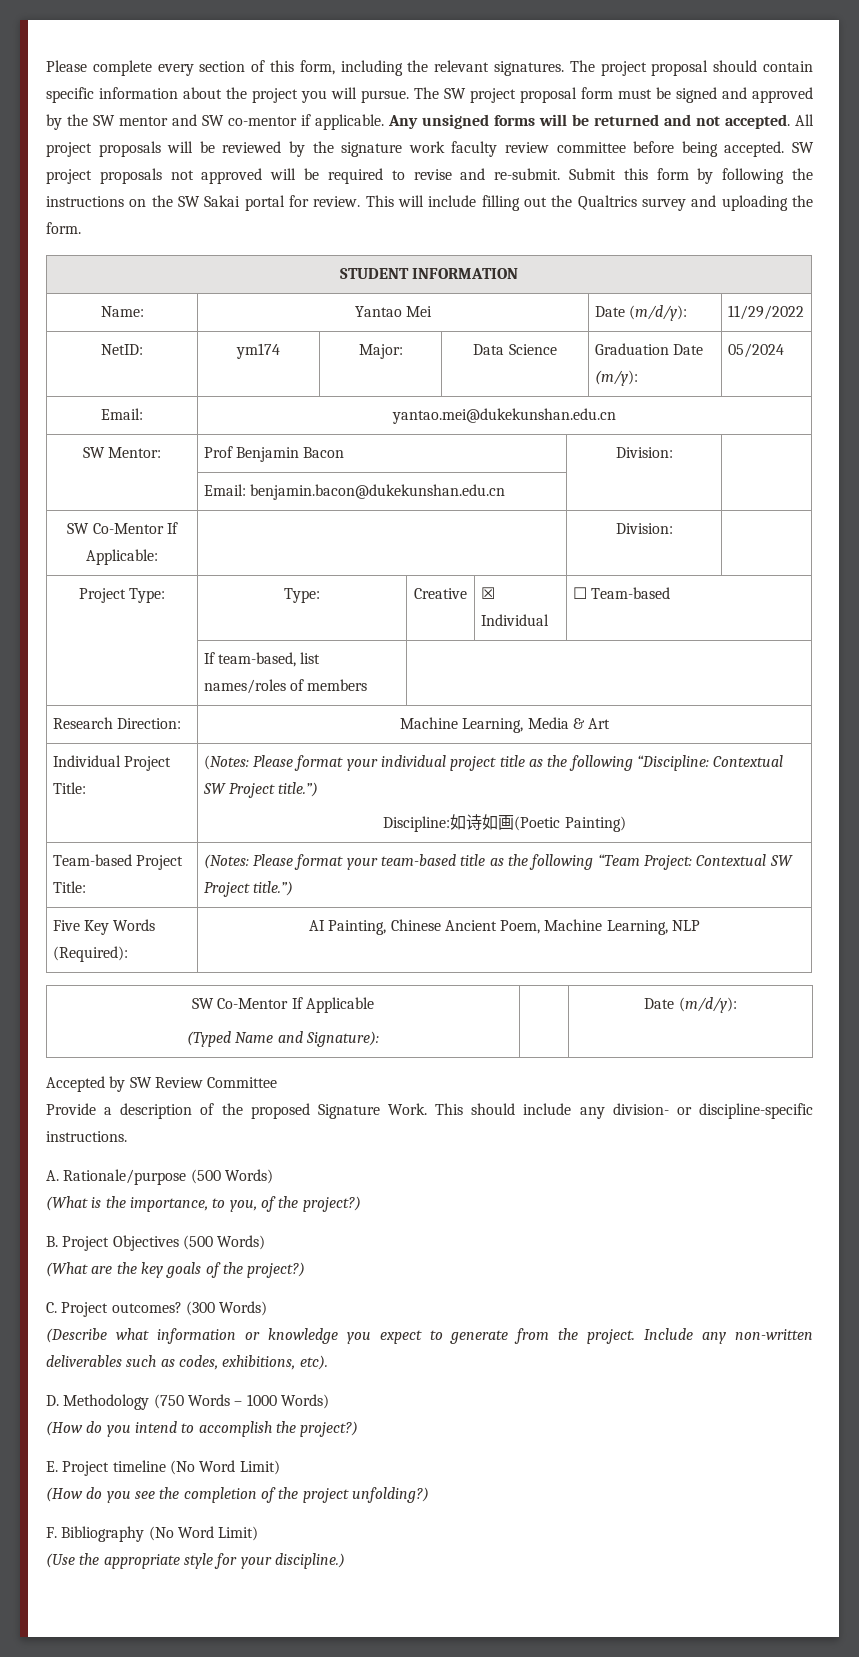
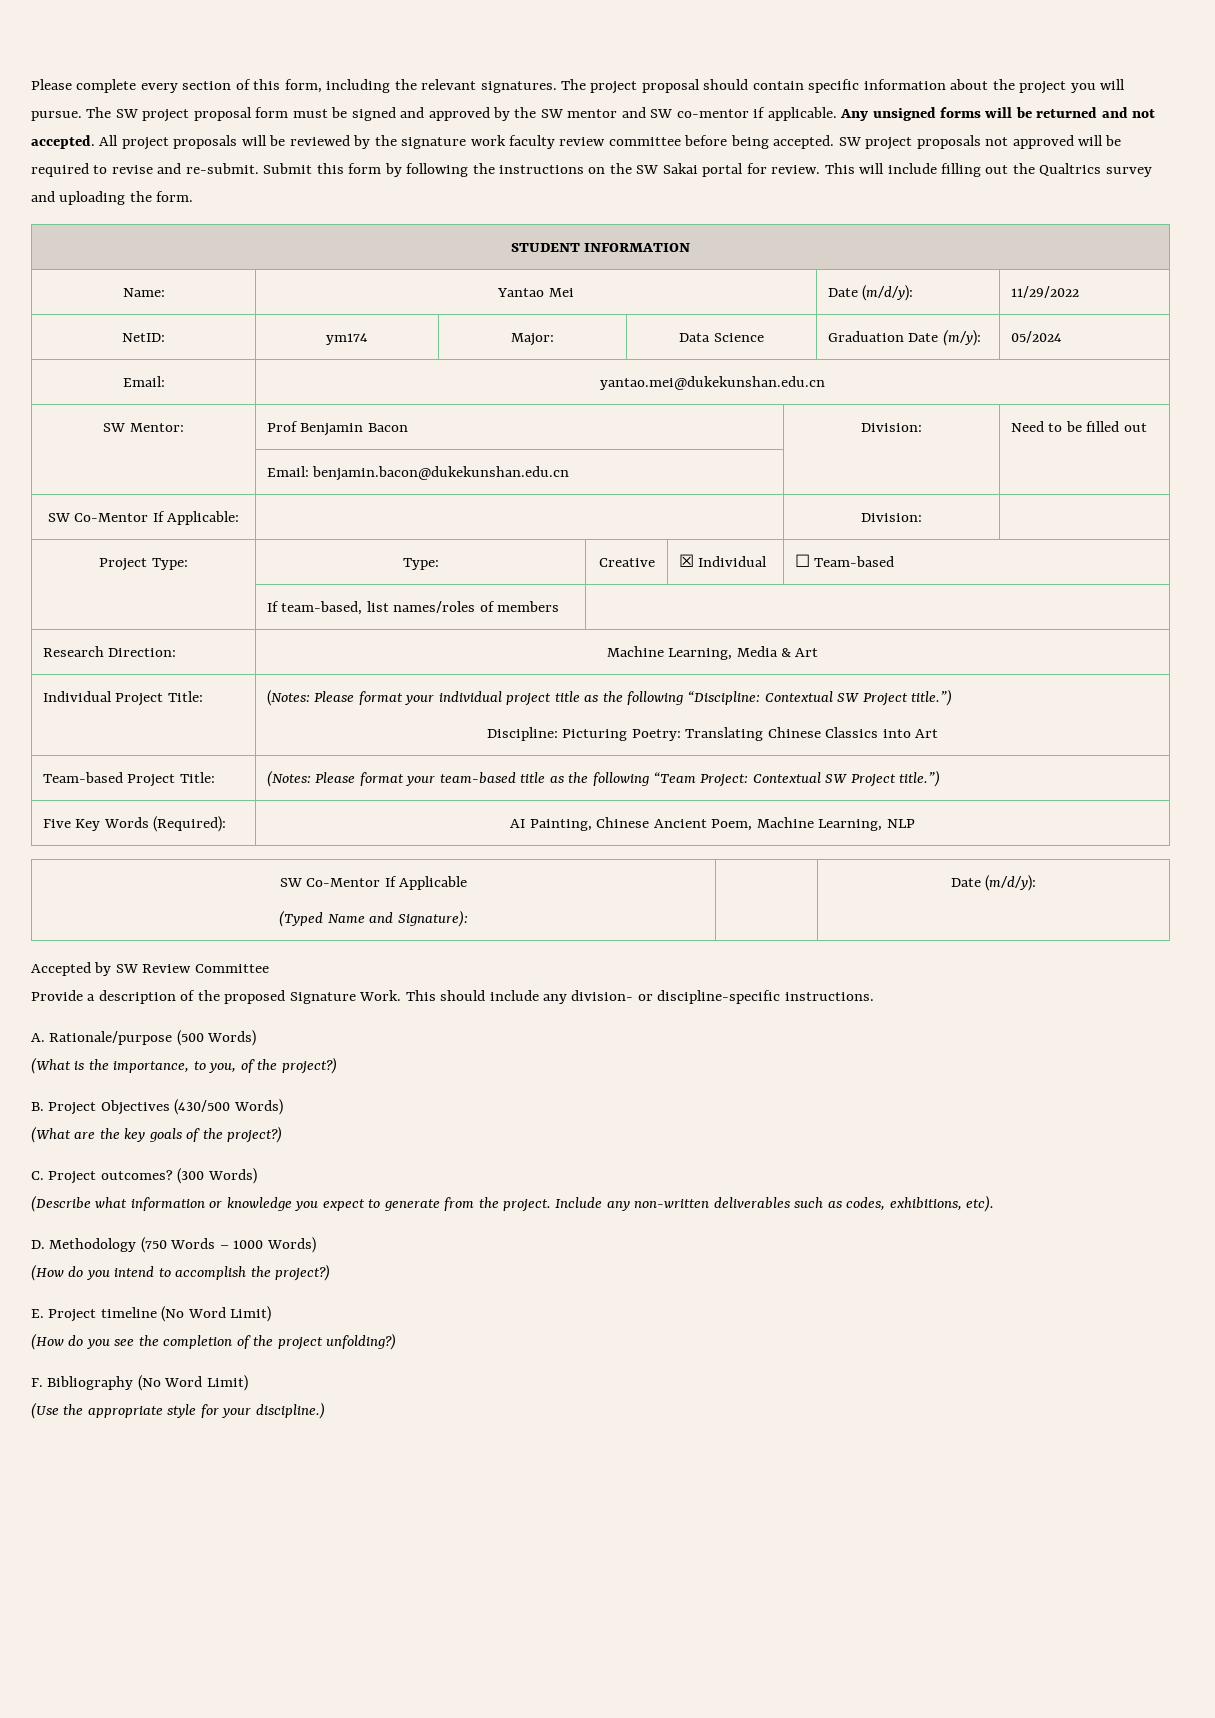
- SW Mentor: | Prof Benjamin Bacon | Division: |
+ SW Mentor: | Prof Benjamin Bacon | Division: | Need to be filled out
  Individual Project Title: | (Notes: Please format your individual project title as the following “Discipline: Contextual SW Project title.”)
- Discipline:如诗如画(Poetic Painting)
+ Discipline: Picturing Poetry: Translating Chinese Classics into Art
- B. Project Objectives (500 Words)
+ B. Project Objectives (430/500 Words)

